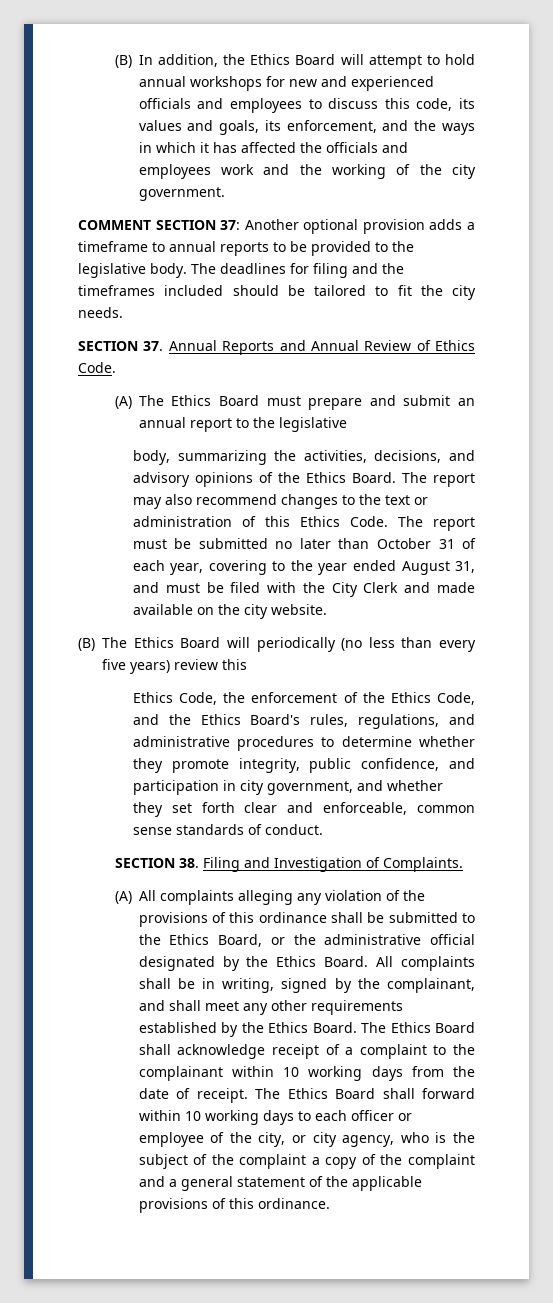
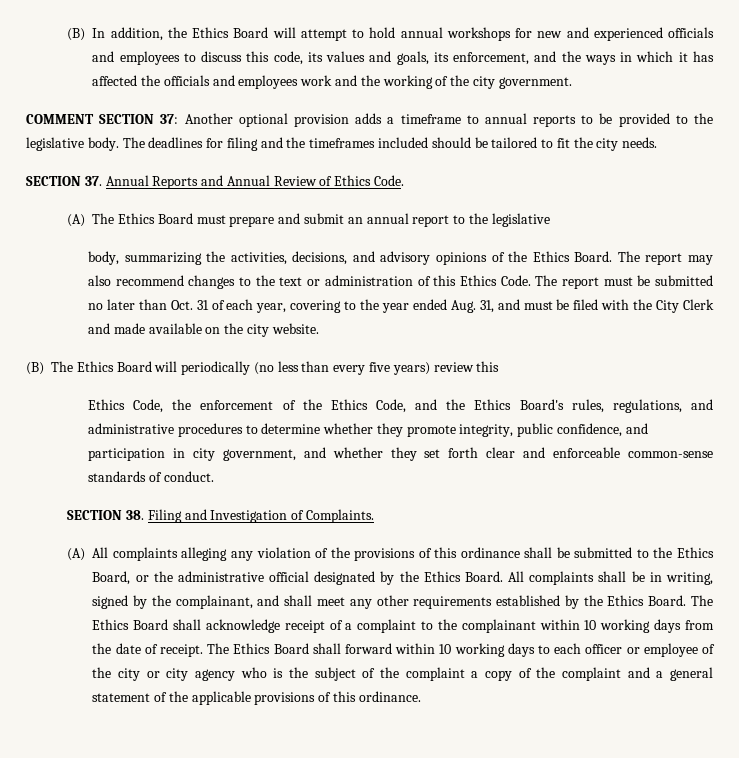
- The report must be submitted no later than October 31 of each year, covering to the year ended August 31, and must be filed with the City Clerk and made available on the city website.
+ The report must be submitted no later than Oct. 31 of each year, covering to the year ended Aug. 31, and must be filed with the City Clerk and made available on the city website.
- Ethics Code, the enforcement of the Ethics Code, and the Ethics Board's rules, regulations, and administrative procedures to determine whether they promote integrity, public confidence, and participation in city government, and whether they set forth clear and enforceable, common sense standards of conduct.
+ Ethics Code, the enforcement of the Ethics Code, and the Ethics Board's rules, regulations, and administrative procedures to determine whether they promote integrity, public confidence, and participation in city government, and whether they set forth clear and enforceable common-sense standards of conduct.
- The Ethics Board shall forward within 10 working days to each officer or employee of the city, or city agency, who is the subject of the complaint a copy of the complaint and a general statement of the applicable provisions of this ordinance.
+ The Ethics Board shall forward within 10 working days to each officer or employee of the city or city agency who is the subject of the complaint a copy of the complaint and a general statement of the applicable provisions of this ordinance.

